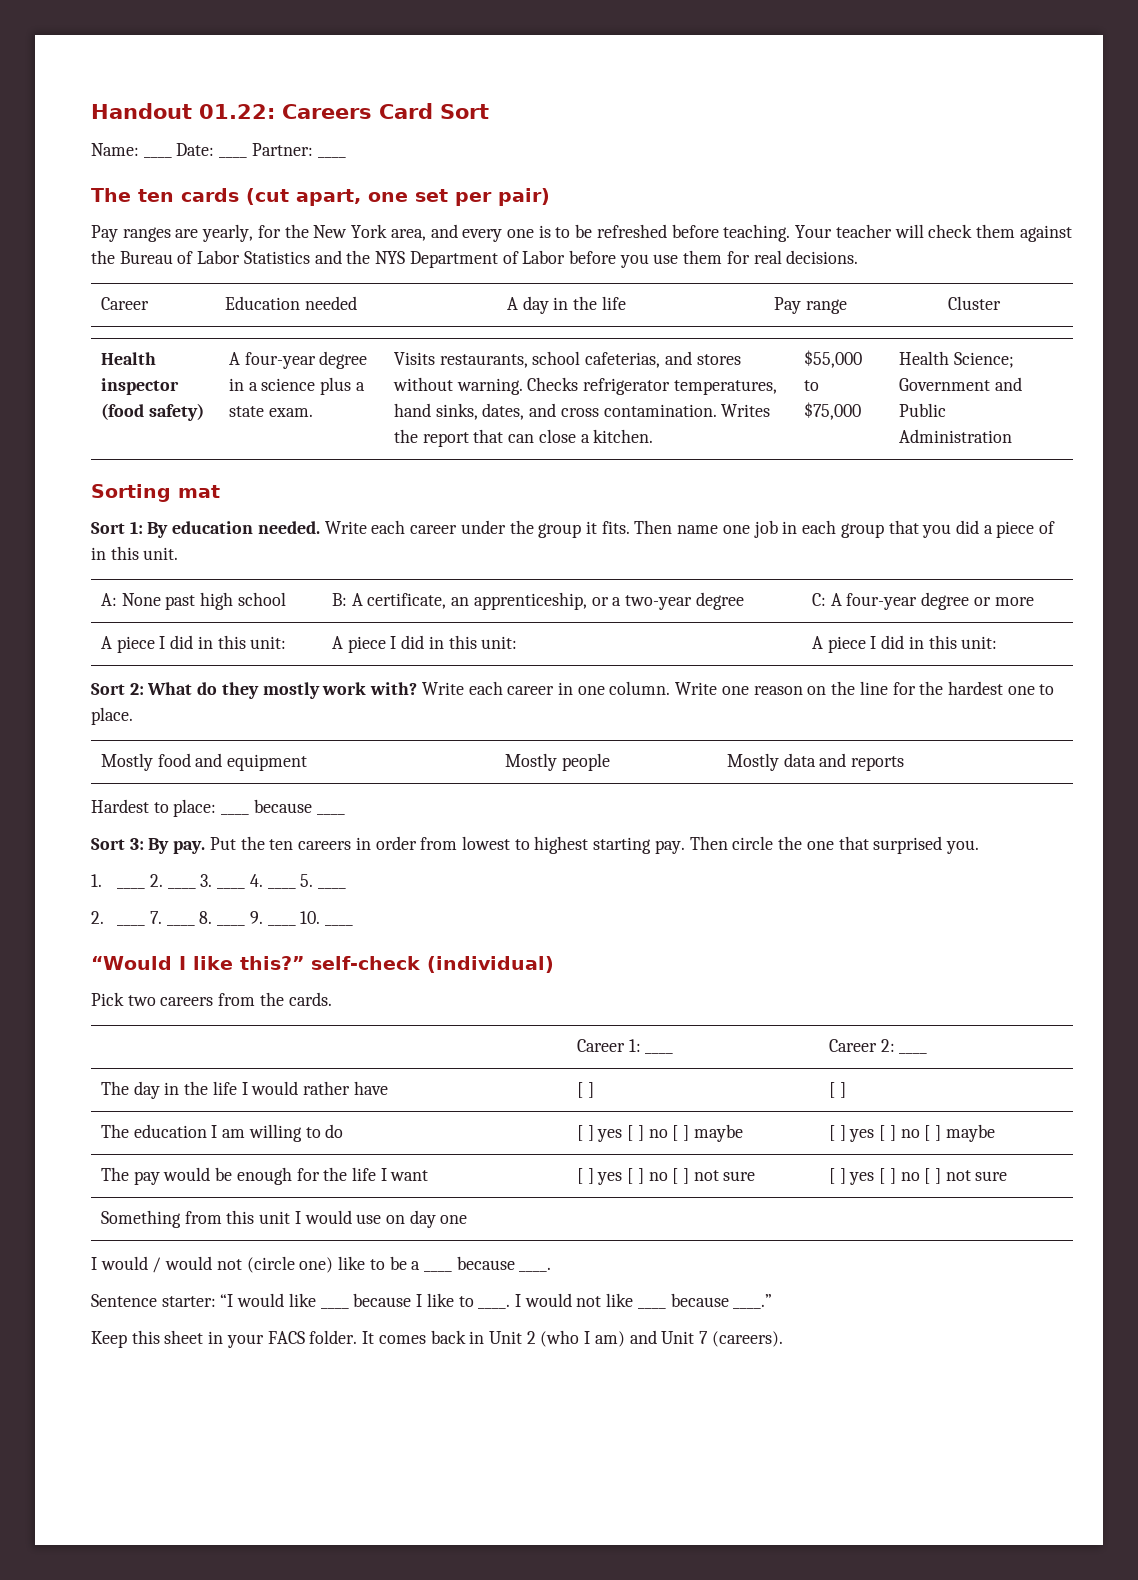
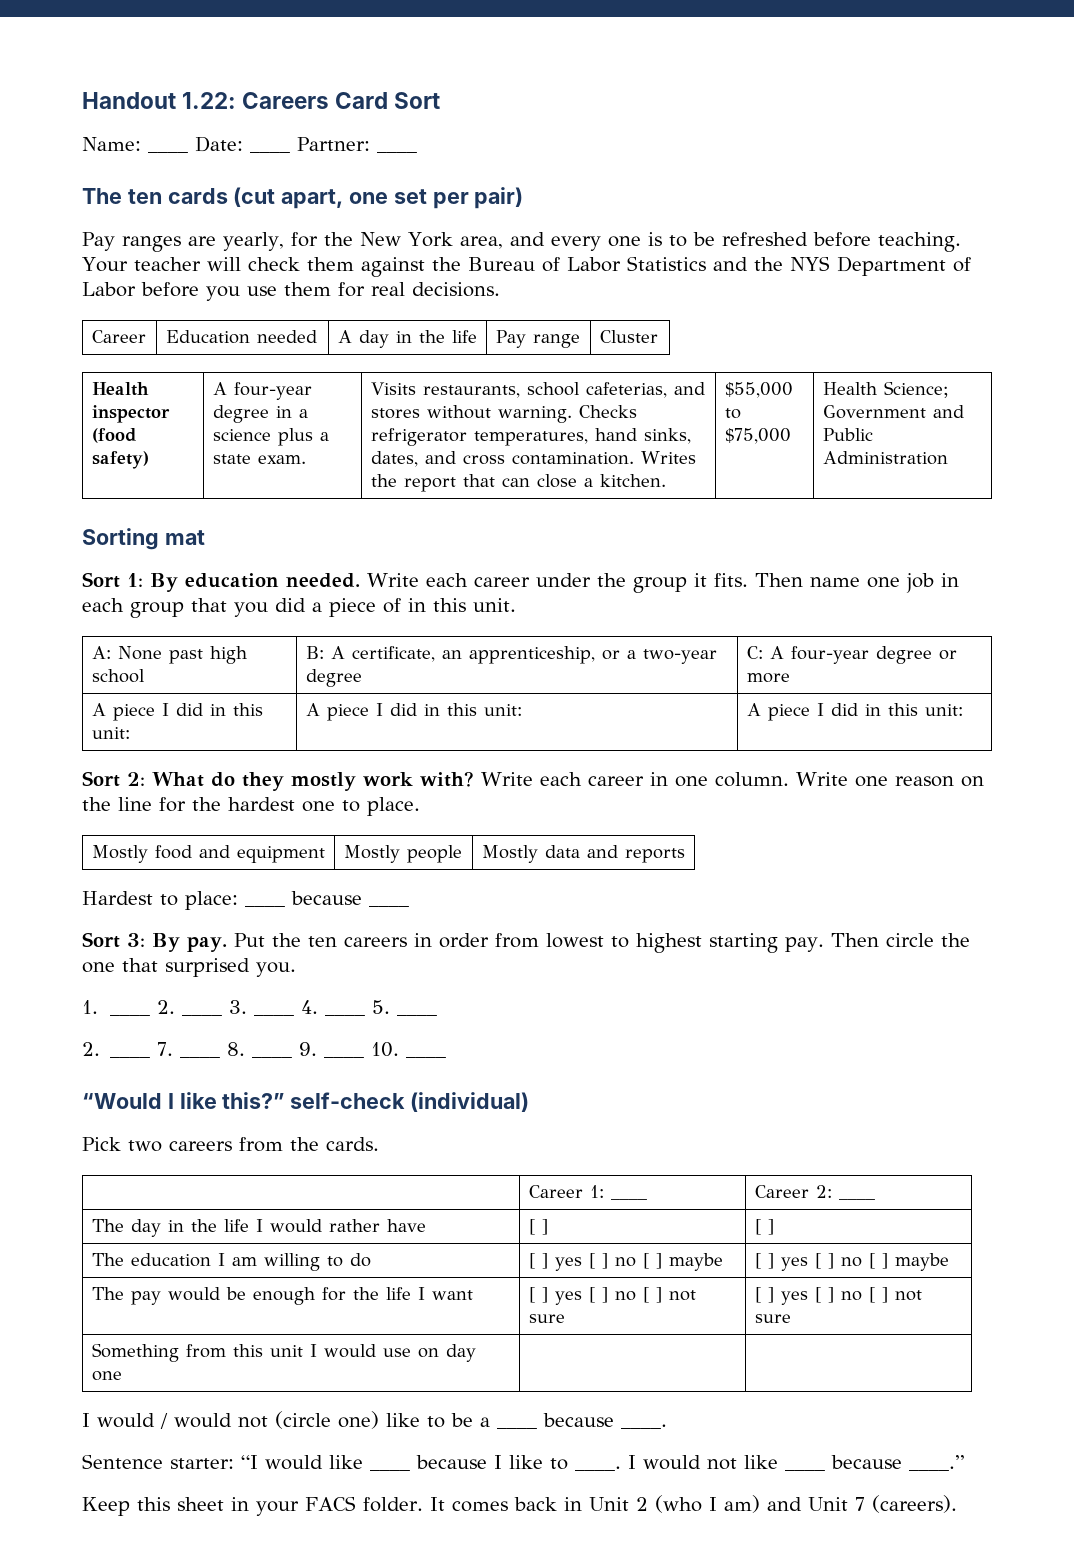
- Handout 01.22: Careers Card Sort
+ Handout 1.22: Careers Card Sort

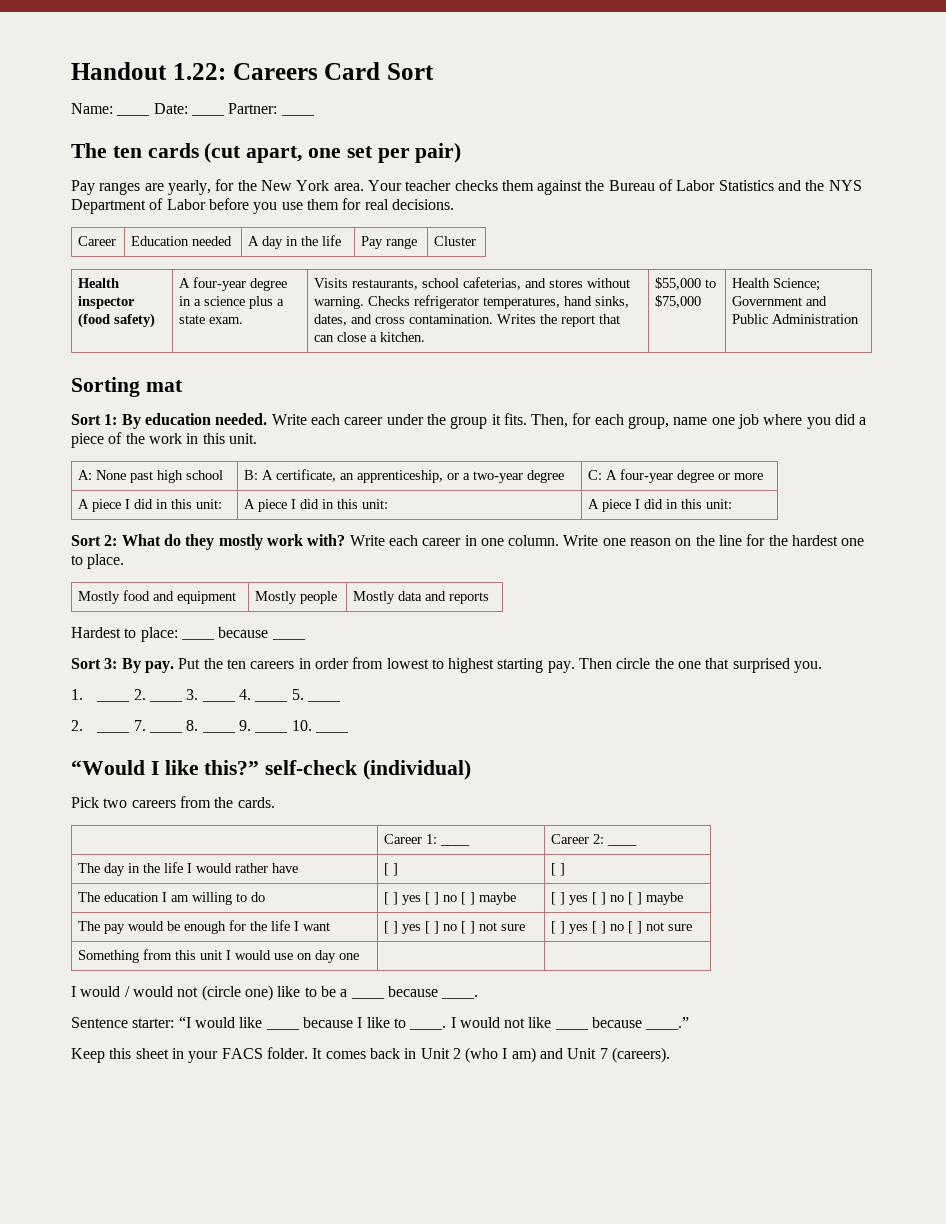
- Pay ranges are yearly, for the New York area, and every one is to be refreshed before teaching. Your teacher will check them against the Bureau of Labor Statistics and the NYS Department of Labor before you use them for real decisions.
+ Pay ranges are yearly, for the New York area. Your teacher checks them against the Bureau of Labor Statistics and the NYS Department of Labor before you use them for real decisions.
- Then name one job in each group that you did a piece of in this unit.
+ Then, for each group, name one job where you did a piece of the work in this unit.

